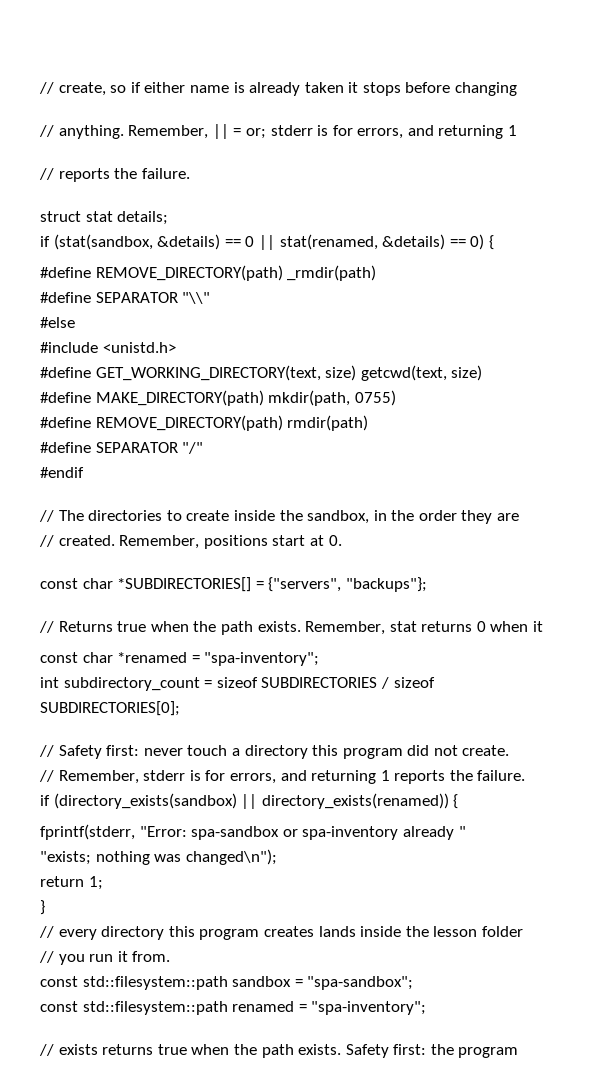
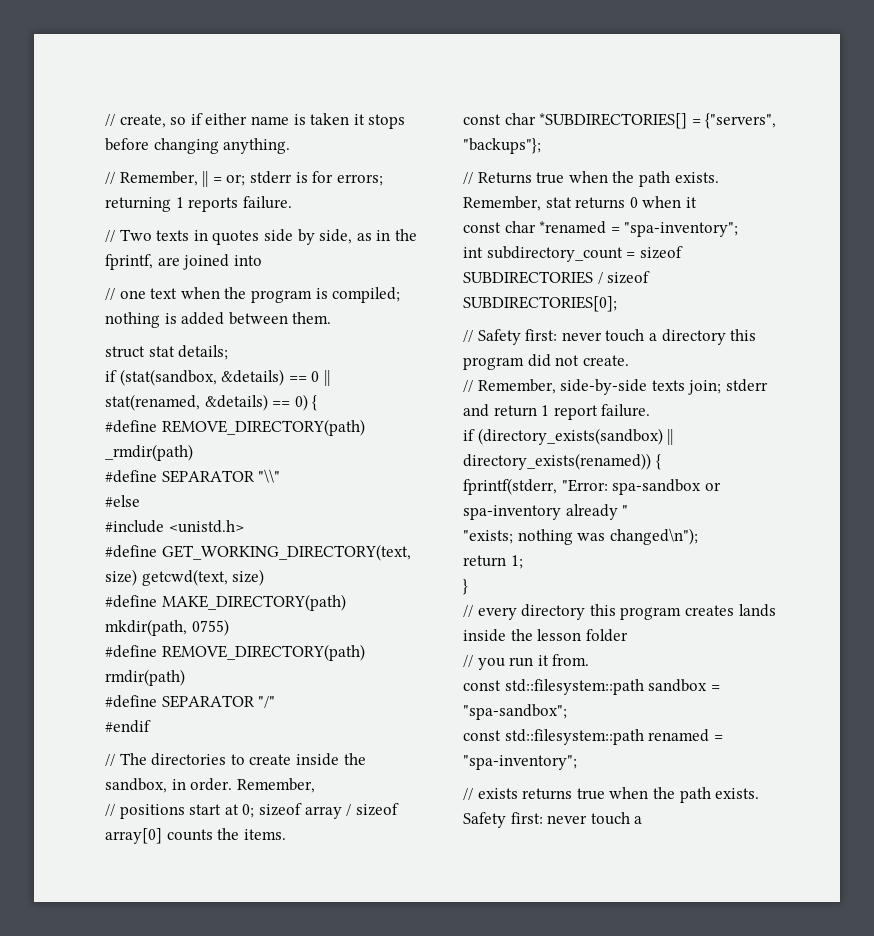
- // create, so if either name is already taken it stops before changing
- // anything. Remember, || = or; stderr is for errors, and returning 1
- // reports the failure.
+ // create, so if either name is taken it stops before changing anything.
+ // Remember, || = or; stderr is for errors; returning 1 reports failure.
+ // Two texts in quotes side by side, as in the fprintf, are joined into
+ // one text when the program is compiled; nothing is added between them.
- // The directories to create inside the sandbox, in the order they are
- // created. Remember, positions start at 0.
+ // The directories to create inside the sandbox, in order. Remember,
+ // positions start at 0; sizeof array / sizeof array[0] counts the items.
- // Remember, stderr is for errors, and returning 1 reports the failure.
+ // Remember, side-by-side texts join; stderr and return 1 report failure.
- // exists returns true when the path exists. Safety first: the program
+ // exists returns true when the path exists. Safety first: never touch a

